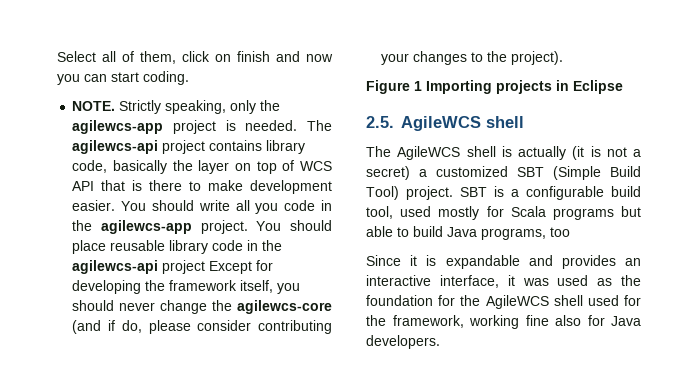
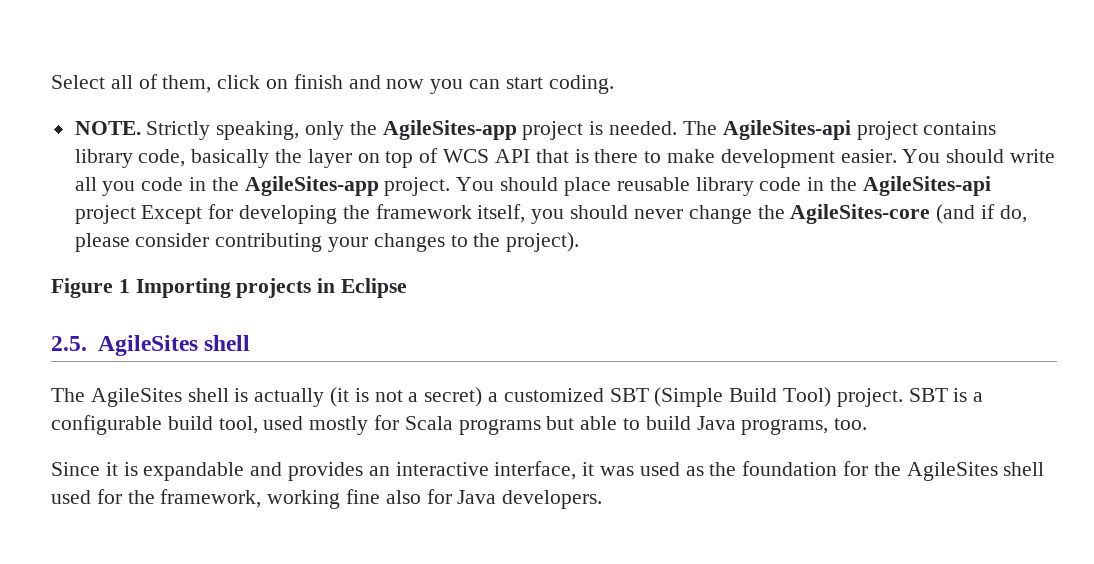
- Strictly speaking, only the agilewcs-app project is needed.
+ Strictly speaking, only the AgileSites-app project is needed.
- The agilewcs-api project contains library code, basically the layer on top of WCS API that is there to make development easier.
+ The AgileSites-api project contains library code, basically the layer on top of WCS API that is there to make development easier.
- You should write all you code in the agilewcs-app project.
+ You should write all you code in the AgileSites-app project.
- You should place reusable library code in the agilewcs-api project Except for developing the framework itself, you should never change the agilewcs-core (and if do, please consider contributing your changes to the project).
+ You should place reusable library code in the AgileSites-api project Except for developing the framework itself, you should never change the AgileSites-core (and if do, please consider contributing your changes to the project).
- 2.5. AgileWCS shell
+ 2.5. AgileSites shell
- The AgileWCS shell is actually (it is not a secret) a customized SBT (Simple Build Tool) project.
+ The AgileSites shell is actually (it is not a secret) a customized SBT (Simple Build Tool) project.
- SBT is a configurable build tool, used mostly for Scala programs but able to build Java programs, too
+ SBT is a configurable build tool, used mostly for Scala programs but able to build Java programs, too.
- Since it is expandable and provides an interactive interface, it was used as the foundation for the AgileWCS shell used for the framework, working fine also for Java developers.
+ Since it is expandable and provides an interactive interface, it was used as the foundation for the AgileSites shell used for the framework, working fine also for Java developers.

